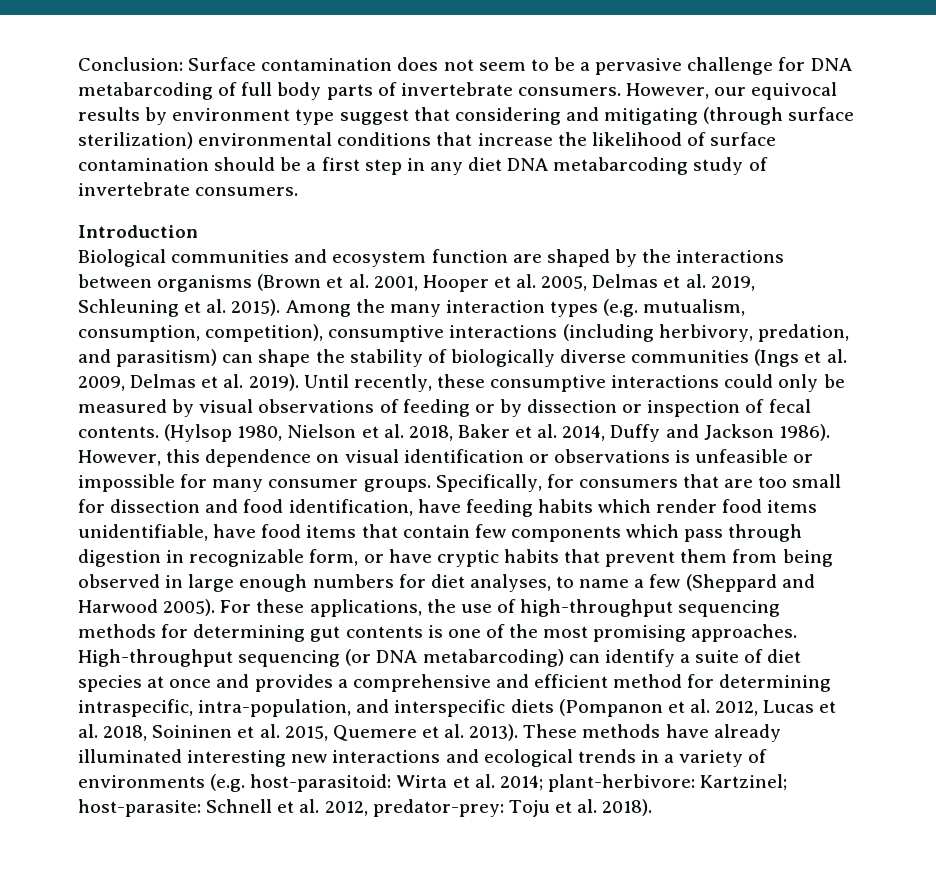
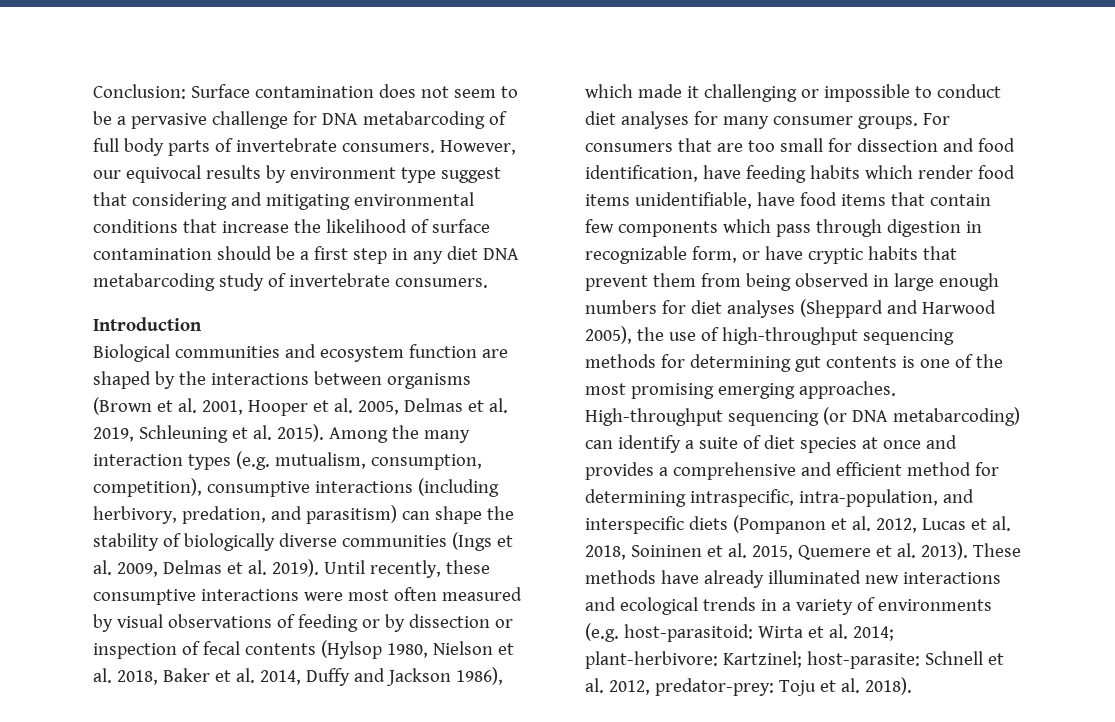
- However, our equivocal results by environment type suggest that considering and mitigating (through surface sterilization) environmental conditions that increase the likelihood of surface contamination should be a first step in any diet DNA metabarcoding study of invertebrate consumers.
+ However, our equivocal results by environment type suggest that considering and mitigating environmental conditions that increase the likelihood of surface contamination should be a first step in any diet DNA metabarcoding study of invertebrate consumers.
- Until recently, these consumptive interactions could only be measured by visual observations of feeding or by dissection or inspection of fecal contents. (Hylsop 1980, Nielson et al. 2018, Baker et al. 2014, Duffy and Jackson 1986). However, this dependence on visual identification or observations is unfeasible or impossible for many consumer groups.
+ Until recently, these consumptive interactions were most often measured by visual observations of feeding or by dissection or inspection of fecal contents (Hylsop 1980, Nielson et al. 2018, Baker et al. 2014, Duffy and Jackson 1986), which made it challenging or impossible to conduct diet analyses for many consumer groups.
- Specifically, for consumers that are too small for dissection and food identification, have feeding habits which render food items unidentifiable, have food items that contain few components which pass through digestion in recognizable form, or have cryptic habits that prevent them from being observed in large enough numbers for diet analyses, to name a few (Sheppard and Harwood 2005). For these applications, the use of high-throughput sequencing methods for determining gut contents is one of the most promising approaches.
+ For consumers that are too small for dissection and food identification, have feeding habits which render food items unidentifiable, have food items that contain few components which pass through digestion in recognizable form, or have cryptic habits that prevent them from being observed in large enough numbers for diet analyses (Sheppard and Harwood 2005), the use of high-throughput sequencing methods for determining gut contents is one of the most promising emerging approaches.
- These methods have already illuminated interesting new interactions and ecological trends in a variety of environments (e.g. host-parasitoid: Wirta et al. 2014; plant-herbivore: Kartzinel; host-parasite: Schnell et al. 2012, predator-prey: Toju et al. 2018).
+ These methods have already illuminated new interactions and ecological trends in a variety of environments (e.g. host-parasitoid: Wirta et al. 2014; plant-herbivore: Kartzinel; host-parasite: Schnell et al. 2012, predator-prey: Toju et al. 2018).

